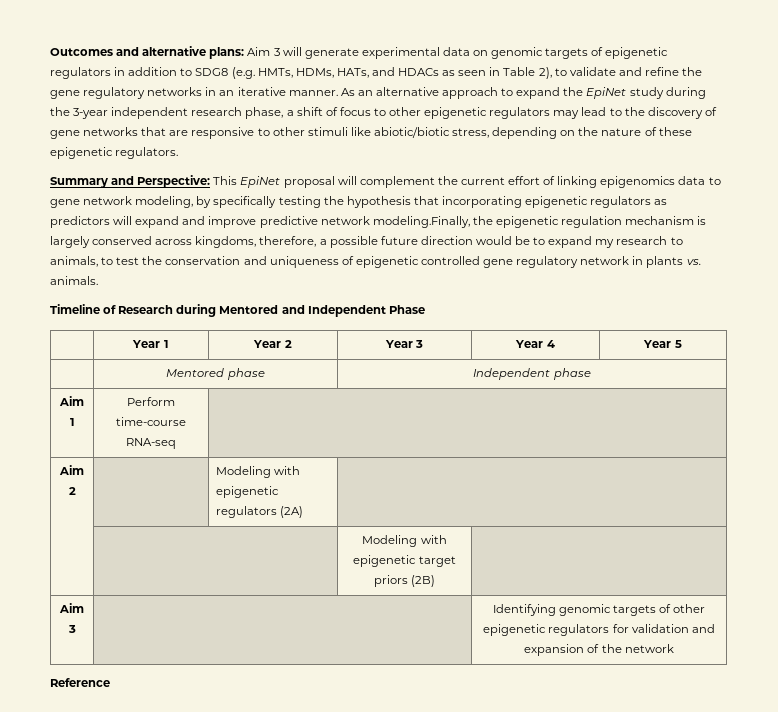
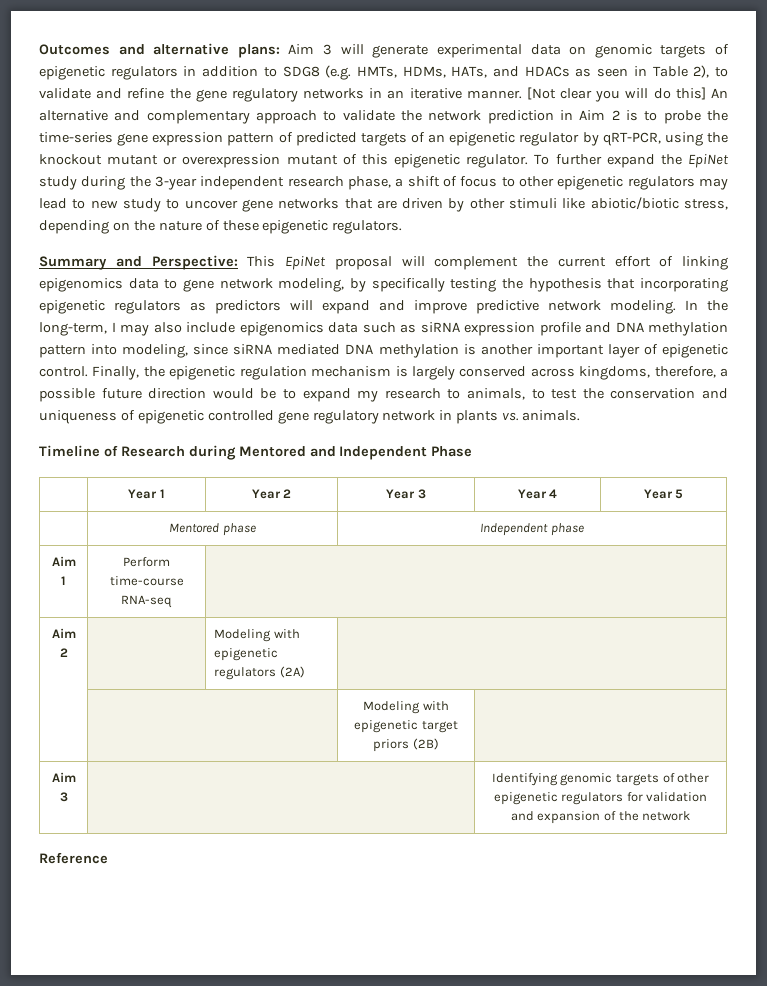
- As an alternative approach to expand the EpiNet study during the 3-year independent research phase, a shift of focus to other epigenetic regulators may lead to the discovery of gene networks that are responsive to other stimuli like abiotic/biotic stress, depending on the nature of these epigenetic regulators.
+ [Not clear you will do this] An alternative and complementary approach to validate the network prediction in Aim 2 is to probe the time-series gene expression pattern of predicted targets of an epigenetic regulator by qRT-PCR, using the knockout mutant or overexpression mutant of this epigenetic regulator. To further expand the EpiNet study during the 3-year independent research phase, a shift of focus to other epigenetic regulators may lead to new study to uncover gene networks that are driven by other stimuli like abiotic/biotic stress, depending on the nature of these epigenetic regulators.
- This EpiNet proposal will complement the current effort of linking epigenomics data to gene network modeling, by specifically testing the hypothesis that incorporating epigenetic regulators as predictors will expand and improve predictive network modeling.Finally, the epigenetic regulation mechanism is largely conserved across kingdoms, therefore, a possible future direction would be to expand my research to animals, to test the conservation and uniqueness of epigenetic controlled gene regulatory network in plants vs. animals.
+ This EpiNet proposal will complement the current effort of linking epigenomics data to gene network modeling, by specifically testing the hypothesis that incorporating epigenetic regulators as predictors will expand and improve predictive network modeling. In the long-term, I may also include epigenomics data such as siRNA expression profile and DNA methylation pattern into modeling, since siRNA mediated DNA methylation is another important layer of epigenetic control. Finally, the epigenetic regulation mechanism is largely conserved across kingdoms, therefore, a possible future direction would be to expand my research to animals, to test the conservation and uniqueness of epigenetic controlled gene regulatory network in plants vs. animals.

